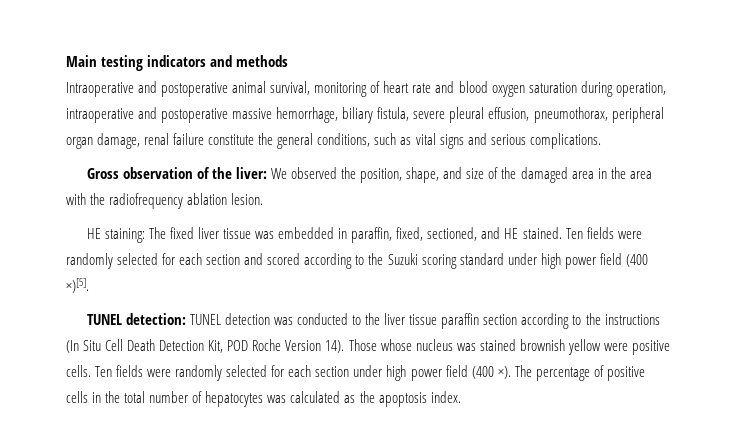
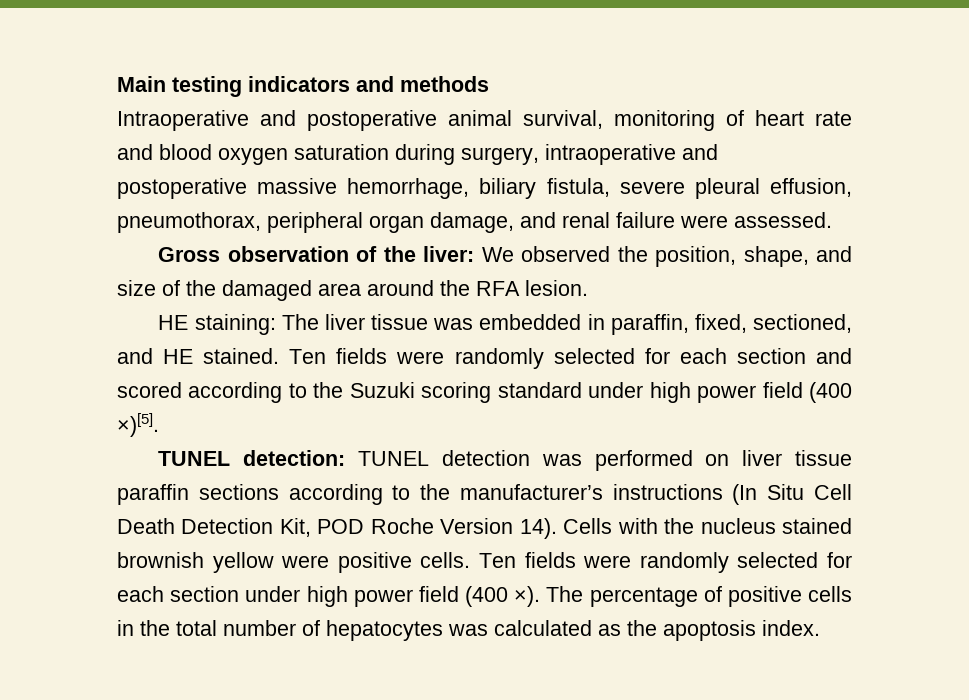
- Intraoperative and postoperative animal survival, monitoring of heart rate and blood oxygen saturation during operation, intraoperative and postoperative massive hemorrhage, biliary fistula, severe pleural effusion, pneumothorax, peripheral organ damage, renal failure constitute the general conditions, such as vital signs and serious complications.
+ Intraoperative and postoperative animal survival, monitoring of heart rate and blood oxygen saturation during surgery, intraoperative and postoperative massive hemorrhage, biliary fistula, severe pleural effusion, pneumothorax, peripheral organ damage, and renal failure were assessed.
- Gross observation of the liver: We observed the position, shape, and size of the damaged area in the area with the radiofrequency ablation lesion.
+ Gross observation of the liver: We observed the position, shape, and size of the damaged area around the RFA lesion.
- HE staining: The fixed liver tissue was embedded in paraffin, fixed, sectioned, and HE stained.
+ HE staining: The liver tissue was embedded in paraffin, fixed, sectioned, and HE stained.
- TUNEL detection: TUNEL detection was conducted to the liver tissue paraffin section according to the instructions (In Situ Cell Death Detection Kit, POD Roche Version 14).
+ TUNEL detection: TUNEL detection was performed on liver tissue paraffin sections according to the manufacturer’s instructions (In Situ Cell Death Detection Kit, POD Roche Version 14).
- Those whose nucleus was stained brownish yellow were positive cells.
+ Cells with the nucleus stained brownish yellow were positive cells.

